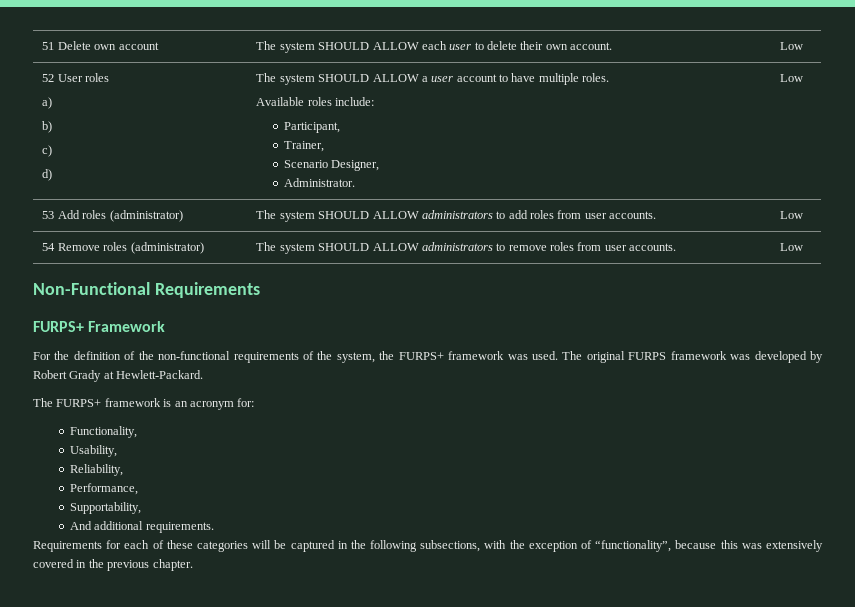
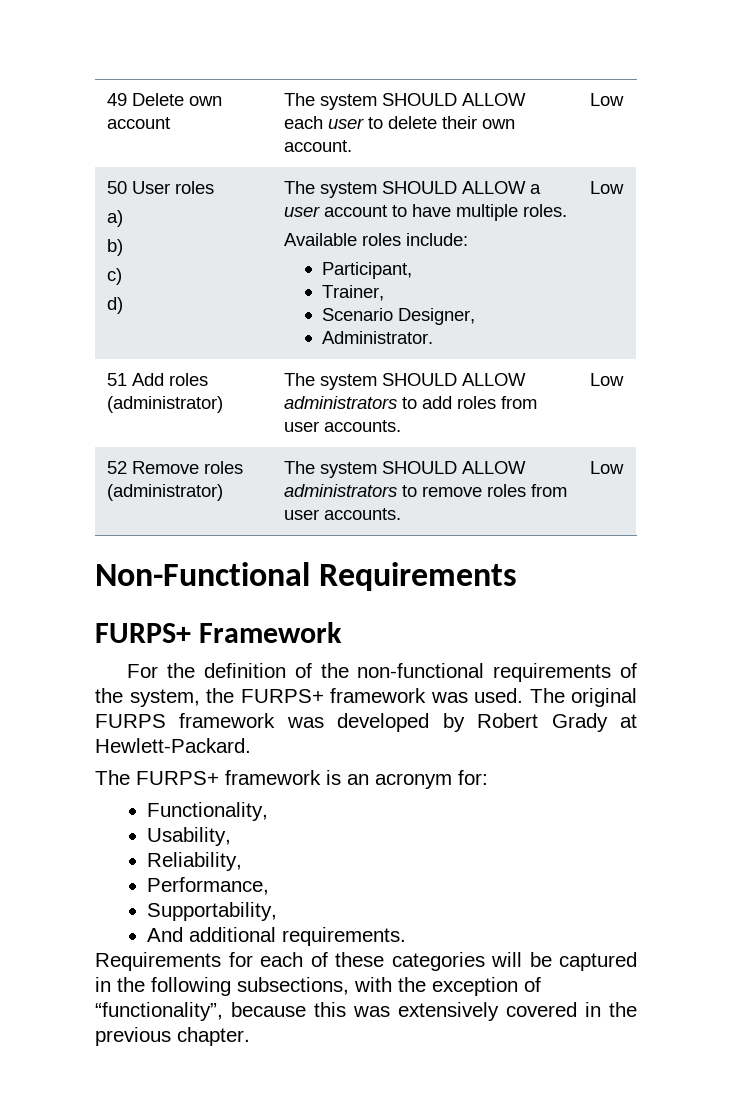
- 51 Delete own account | The system SHOULD ALLOW each user to delete their own account. | Low
+ 49 Delete own account | The system SHOULD ALLOW each user to delete their own account. | Low
- 52 User roles
+ 50 User roles
- 53 Add roles (administrator) | The system SHOULD ALLOW administrators to add roles from user accounts. | Low
+ 51 Add roles (administrator) | The system SHOULD ALLOW administrators to add roles from user accounts. | Low
- 54 Remove roles (administrator) | The system SHOULD ALLOW administrators to remove roles from user accounts. | Low
+ 52 Remove roles (administrator) | The system SHOULD ALLOW administrators to remove roles from user accounts. | Low

